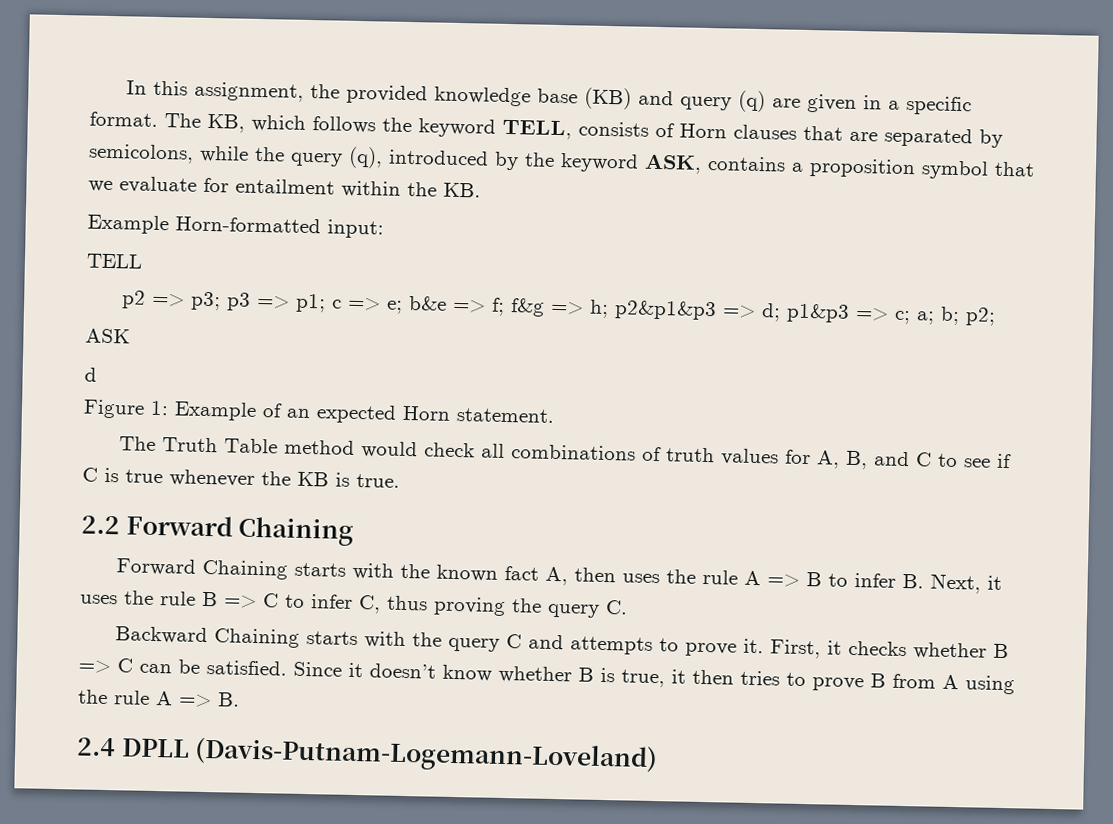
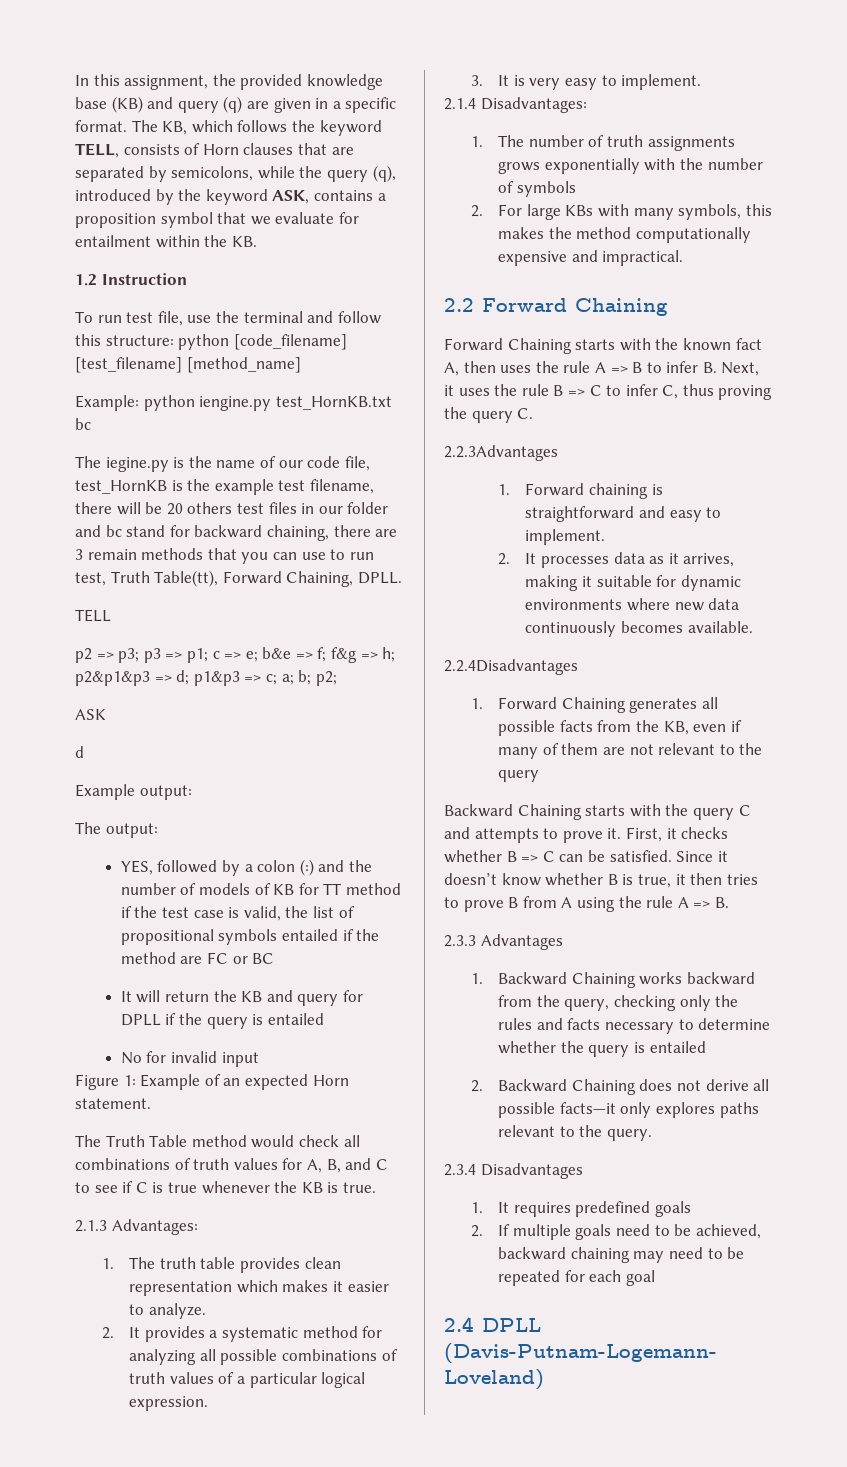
- Example Horn-formatted input:
+ 1.2 Instruction
+ To run test file, use the terminal and follow this structure: python [code_filename] [test_filename] [method_name]
+ Example: python iengine.py test_HornKB.txt bc
+ The iegine.py is the name of our code file, test_HornKB is the example test filename, there will be 20 others test files in our folder and bc stand for backward chaining, there are 3 remain methods that you can use to run test, Truth Table(tt), Forward Chaining, DPLL.
+ Example output:
+ The output:
+ YES, followed by a colon (:) and the number of models of KB for TT method if the test case is valid, the list of propositional symbols entailed if the method are FC or BC
+ It will return the KB and query for DPLL if the query is entailed
+ No for invalid input
+ 2.1.3 Advantages:
+ 1. The truth table provides clean representation which makes it easier to analyze.
+ 2. It provides a systematic method for analyzing all possible combinations of truth values of a particular logical expression.
+ 3. It is very easy to implement.
+ 2.1.4 Disadvantages:
+ 1. The number of truth assignments grows exponentially with the number of symbols
+ 2. For large KBs with many symbols, this makes the method computationally expensive and impractical.
+ 2.2.3Advantages
+ 1. Forward chaining is straightforward and easy to implement.
+ 2. It processes data as it arrives, making it suitable for dynamic environments where new data continuously becomes available.
+ 2.2.4Disadvantages
+ 1. Forward Chaining generates all possible facts from the KB, even if many of them are not relevant to the query
+ 2.3.3 Advantages
+ 1. Backward Chaining works backward from the query, checking only the rules and facts necessary to determine whether the query is entailed
+ 2. Backward Chaining does not derive all possible facts—it only explores paths relevant to the query.
+ 2.3.4 Disadvantages
+ 1. It requires predefined goals
+ 2. If multiple goals need to be achieved, backward chaining may need to be repeated for each goal

